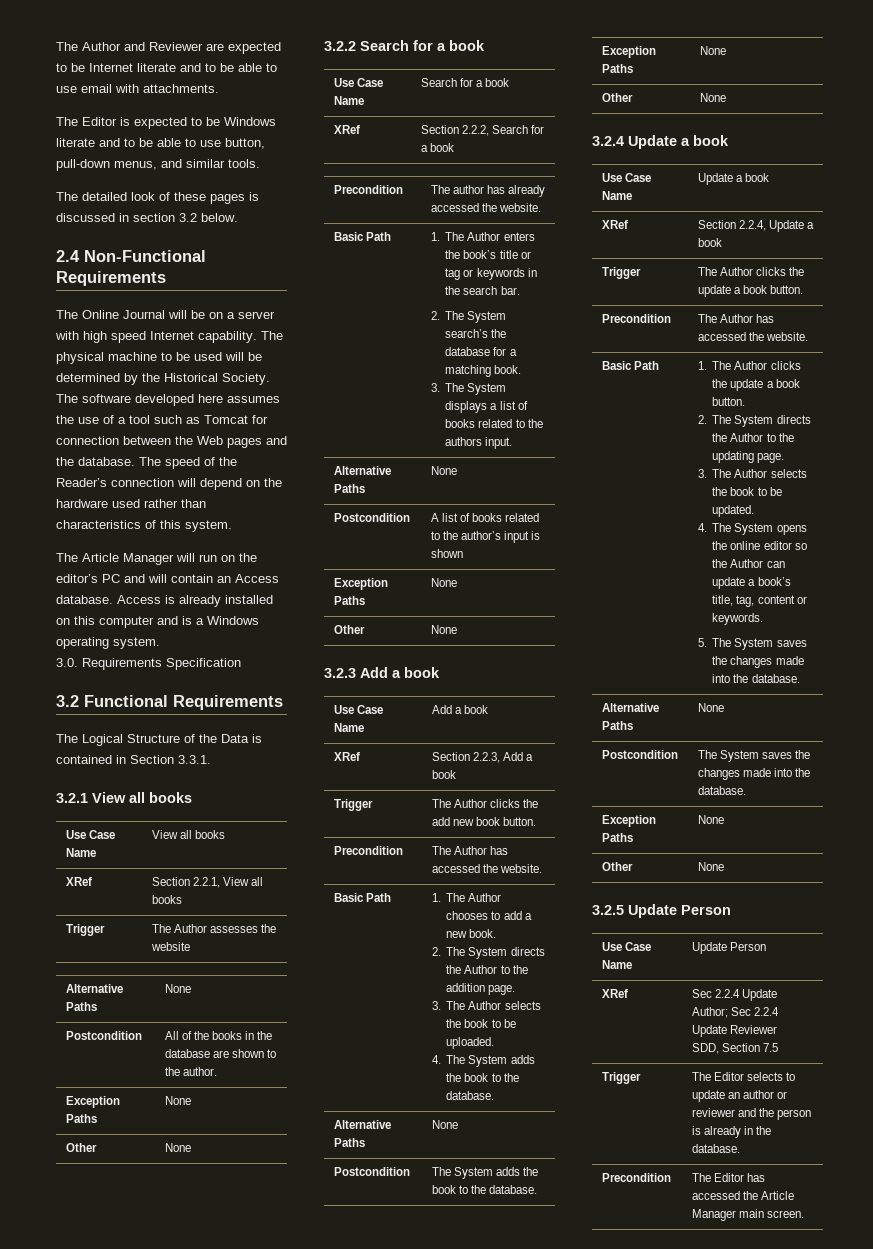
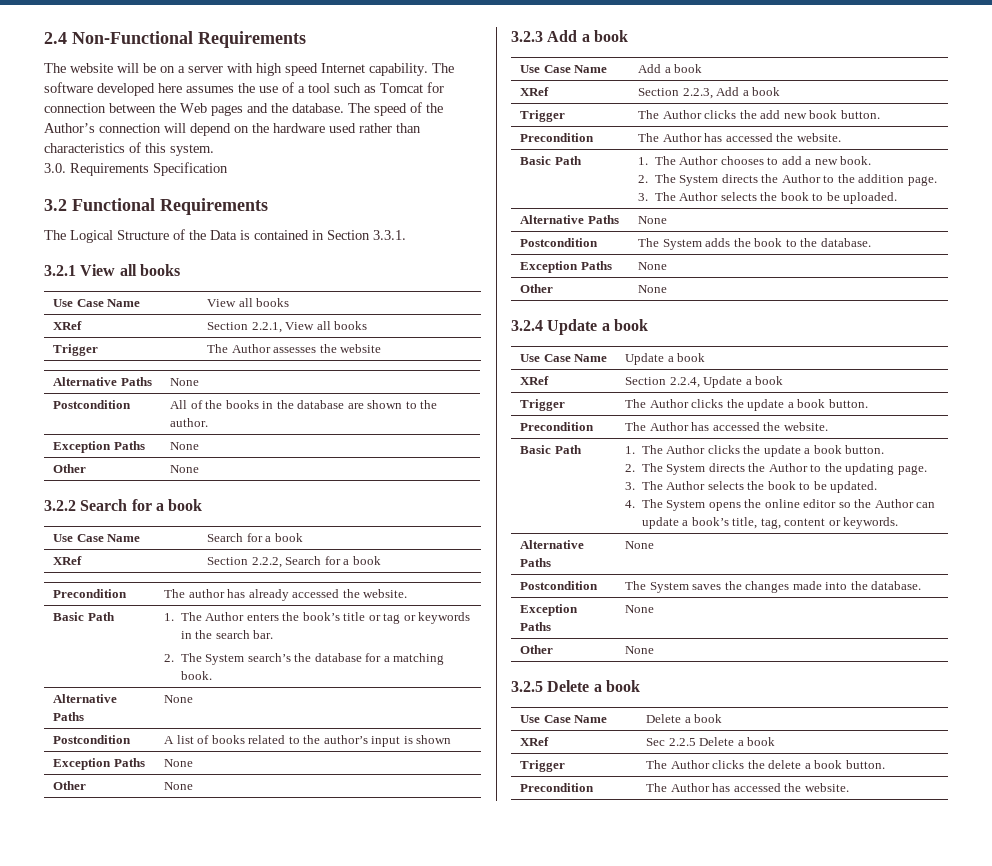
- The Author and Reviewer are expected to be Internet literate and to be able to use email with attachments.
- The Editor is expected to be Windows literate and to be able to use button, pull-down menus, and similar tools.
- The detailed look of these pages is discussed in section 3.2 below.
- The Online Journal will be on a server with high speed Internet capability.
+ The website will be on a server with high speed Internet capability.
- The physical machine to be used will be determined by the Historical Society. The software developed here assumes the use of a tool such as Tomcat for connection between the Web pages and the database.
+ The software developed here assumes the use of a tool such as Tomcat for connection between the Web pages and the database.
- The speed of the Reader’s connection will depend on the hardware used rather than characteristics of this system.
+ The speed of the Author’s connection will depend on the hardware used rather than characteristics of this system.
- The Article Manager will run on the editor’s PC and will contain an Access database. Access is already installed on this computer and is a Windows operating system.
  Basic Path | 1. The Author enters the book’s title or tag or keywords in the search bar.
  2. The System search’s the database for a matching book.
- 3. The System displays a list of books related to the authors input.
  Basic Path | 1. The Author chooses to add a new book.
  2. The System directs the Author to the addition page.
  3. The Author selects the book to be uploaded.
- 4. The System adds the book to the database.
- 5. The System saves the changes made into the database.
- 3.2.5 Update Person
- Use Case Name | Update Person
+ 3.2.5 Delete a book
+ Use Case Name | Delete a book
- XRef | Sec 2.2.4 Update Author; Sec 2.2.4 Update Reviewer
- SDD, Section 7.5
- Trigger | The Editor selects to update an author or reviewer and the person is already in the database.
- Precondition | The Editor has accessed the Article Manager main screen.
+ XRef | Sec 2.2.5 Delete a book
+ Trigger | The Author clicks the delete a book button.
+ Precondition | The Author has accessed the website.

